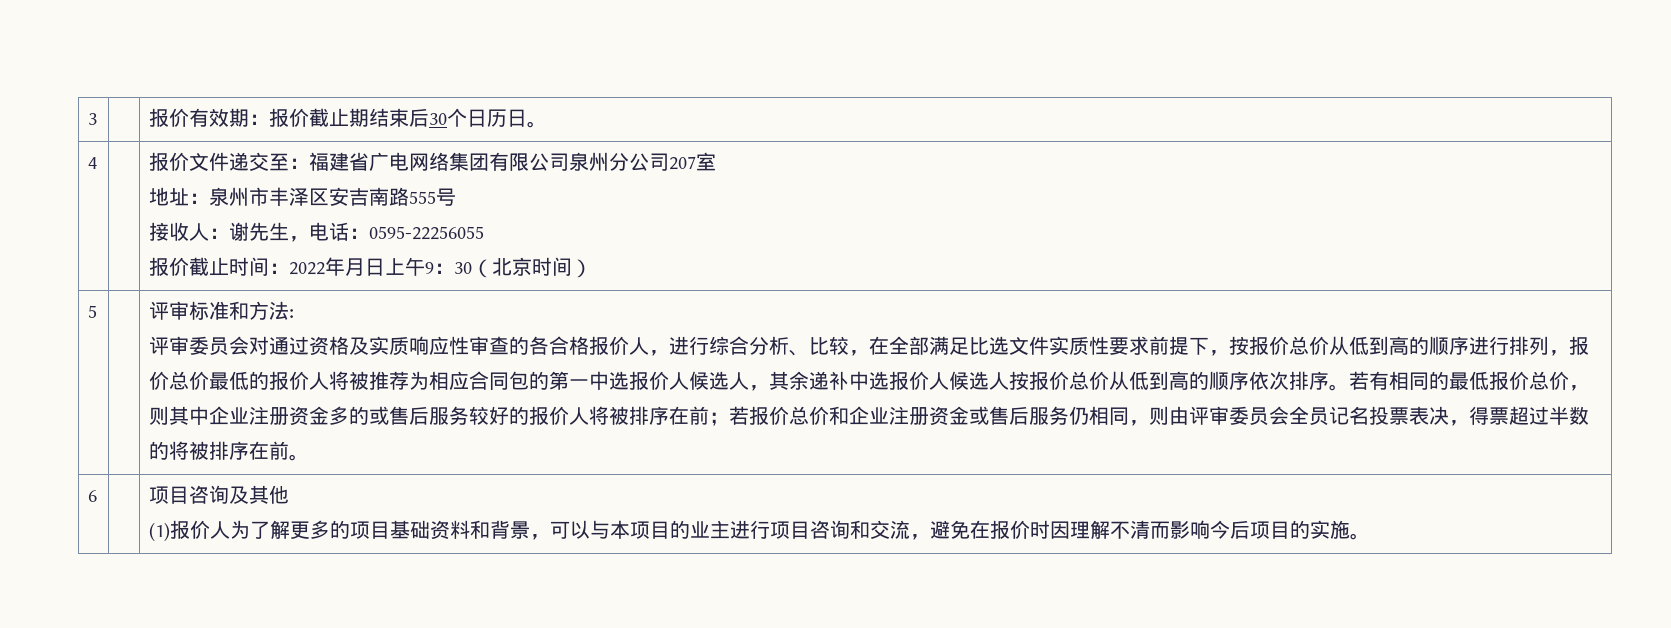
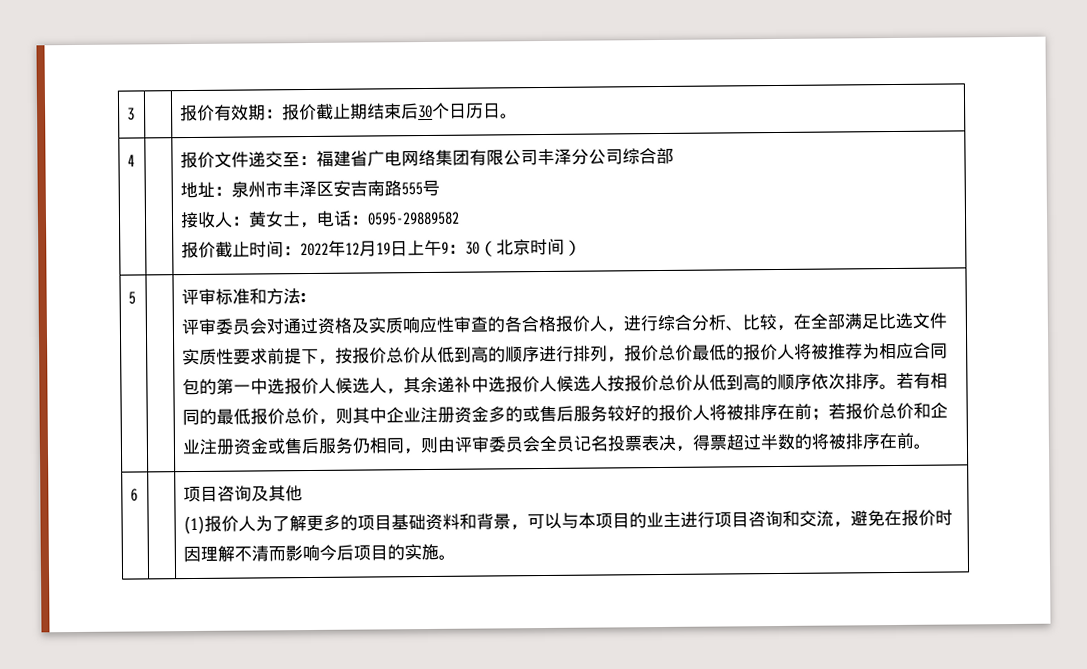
- 报价文件递交至：福建省广电网络集团有限公司泉州分公司207室
+ 报价文件递交至：福建省广电网络集团有限公司丰泽分公司综合部
- 接收人：谢先生，电话：0595-22256055
+ 接收人：黄女士，电话：0595-29889582
- 报价截止时间：2022年月日上午9：30（北京时间）
+ 报价截止时间：2022年12月19日上午9：30（北京时间）

